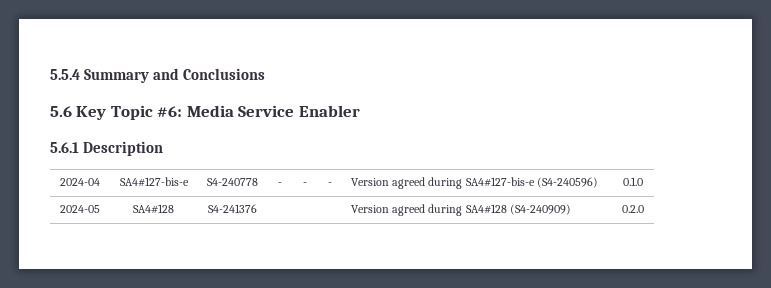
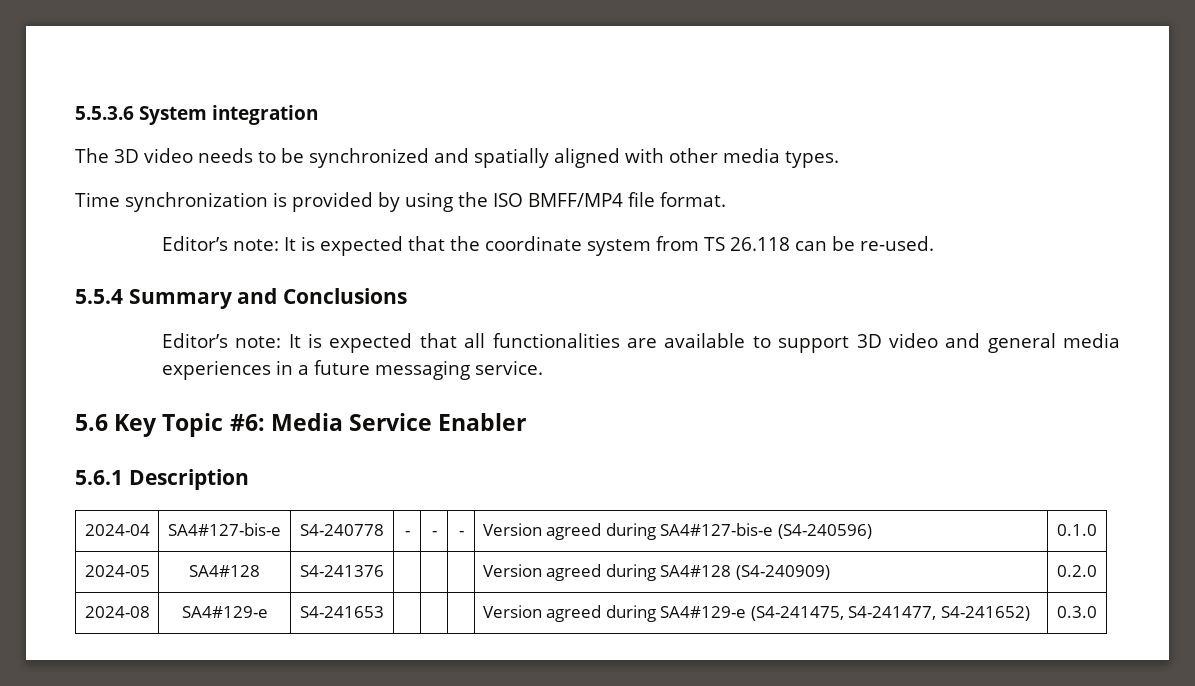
+ 5.5.3.6 System integration
+ The 3D video needs to be synchronized and spatially aligned with other media types.
+ Time synchronization is provided by using the ISO BMFF/MP4 file format.
+ Editor’s note: It is expected that the coordinate system from TS 26.118 can be re-used.
  5.5.4 Summary and Conclusions
+ Editor’s note: It is expected that all functionalities are available to support 3D video and general media experiences in a future messaging service.
+ 2024-08 | SA4#129-e | S4-241653 | | | | Version agreed during SA4#129-e (S4-241475, S4-241477, S4-241652) | 0.3.0

